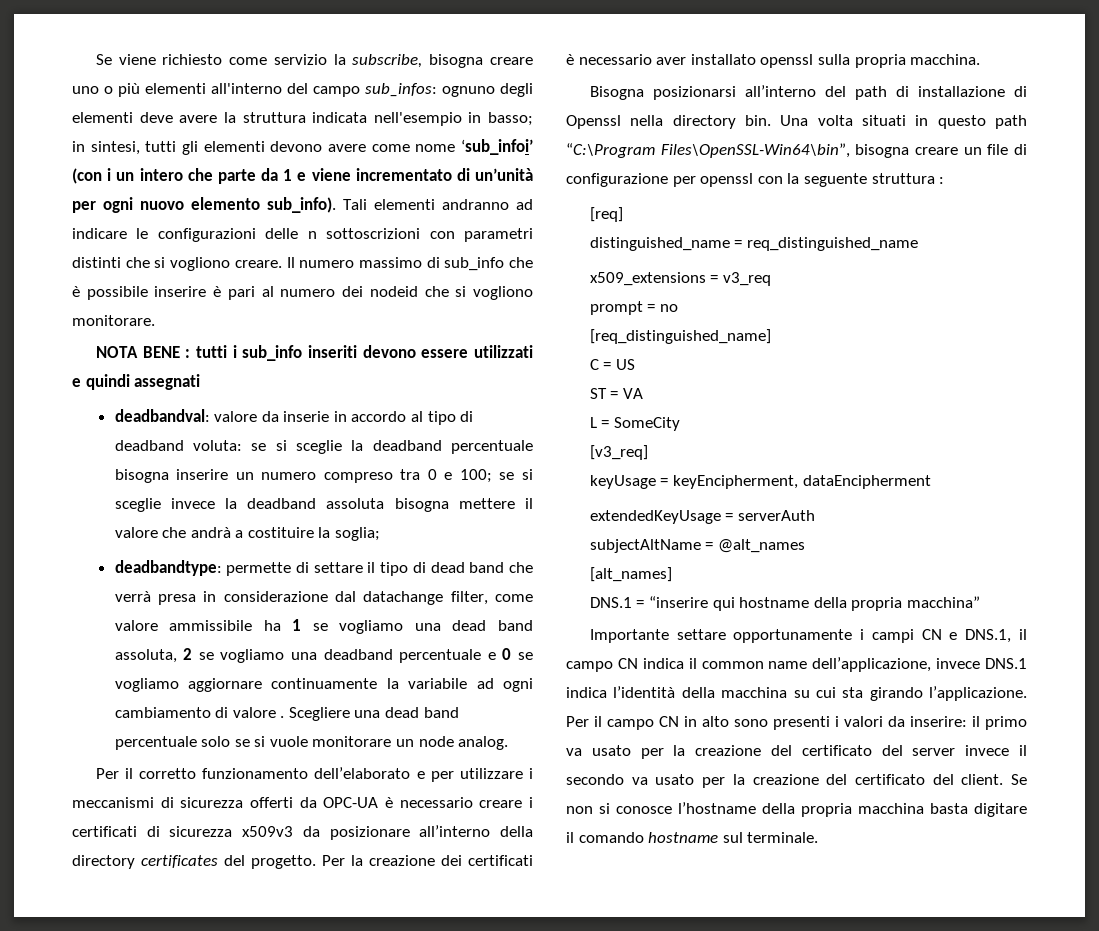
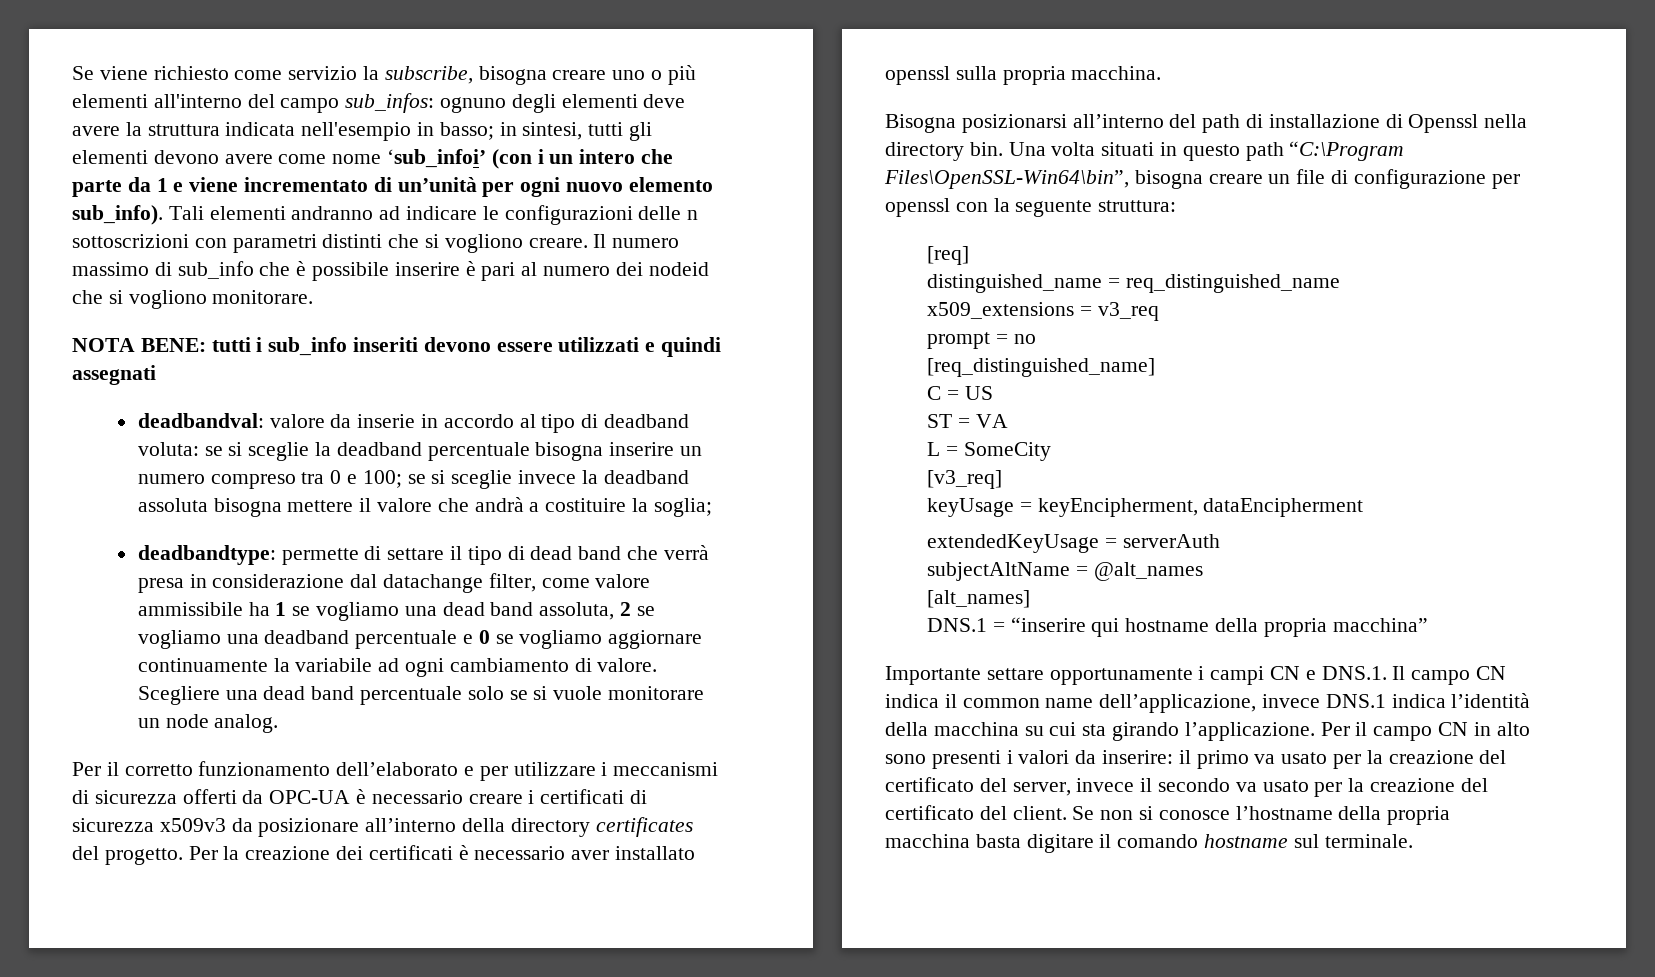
- NOTA BENE : tutti i sub_info inseriti devono essere utilizzati e quindi assegnati
+ NOTA BENE: tutti i sub_info inseriti devono essere utilizzati e quindi assegnati
- deadbandtype: permette di settare il tipo di dead band che verrà presa in considerazione dal datachange filter, come valore ammissibile ha 1 se vogliamo una dead band assoluta, 2 se vogliamo una deadband percentuale e 0 se vogliamo aggiornare continuamente la variabile ad ogni cambiamento di valore .
+ deadbandtype: permette di settare il tipo di dead band che verrà presa in considerazione dal datachange filter, come valore ammissibile ha 1 se vogliamo una dead band assoluta, 2 se vogliamo una deadband percentuale e 0 se vogliamo aggiornare continuamente la variabile ad ogni cambiamento di valore.
- Una volta situati in questo path “C:\Program Files\OpenSSL-Win64\bin”, bisogna creare un file di configurazione per openssl con la seguente struttura :
+ Una volta situati in questo path “C:\Program Files\OpenSSL-Win64\bin”, bisogna creare un file di configurazione per openssl con la seguente struttura:
- Importante settare opportunamente i campi CN e DNS.1, il campo CN indica il common name dell’applicazione, invece DNS.1 indica l’identità della macchina su cui sta girando l’applicazione.
+ Importante settare opportunamente i campi CN e DNS.1. Il campo CN indica il common name dell’applicazione, invece DNS.1 indica l’identità della macchina su cui sta girando l’applicazione.
- Per il campo CN in alto sono presenti i valori da inserire: il primo va usato per la creazione del certificato del server invece il secondo va usato per la creazione del certificato del client.
+ Per il campo CN in alto sono presenti i valori da inserire: il primo va usato per la creazione del certificato del server, invece il secondo va usato per la creazione del certificato del client.

